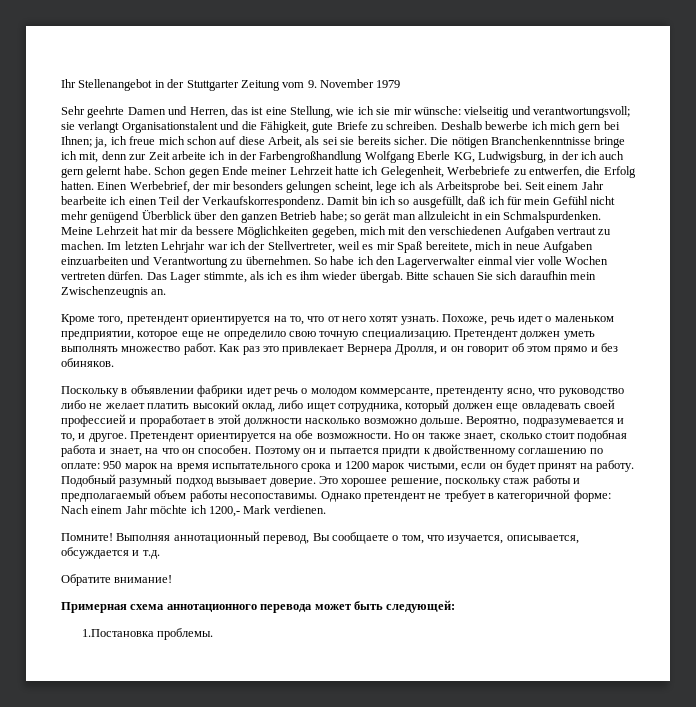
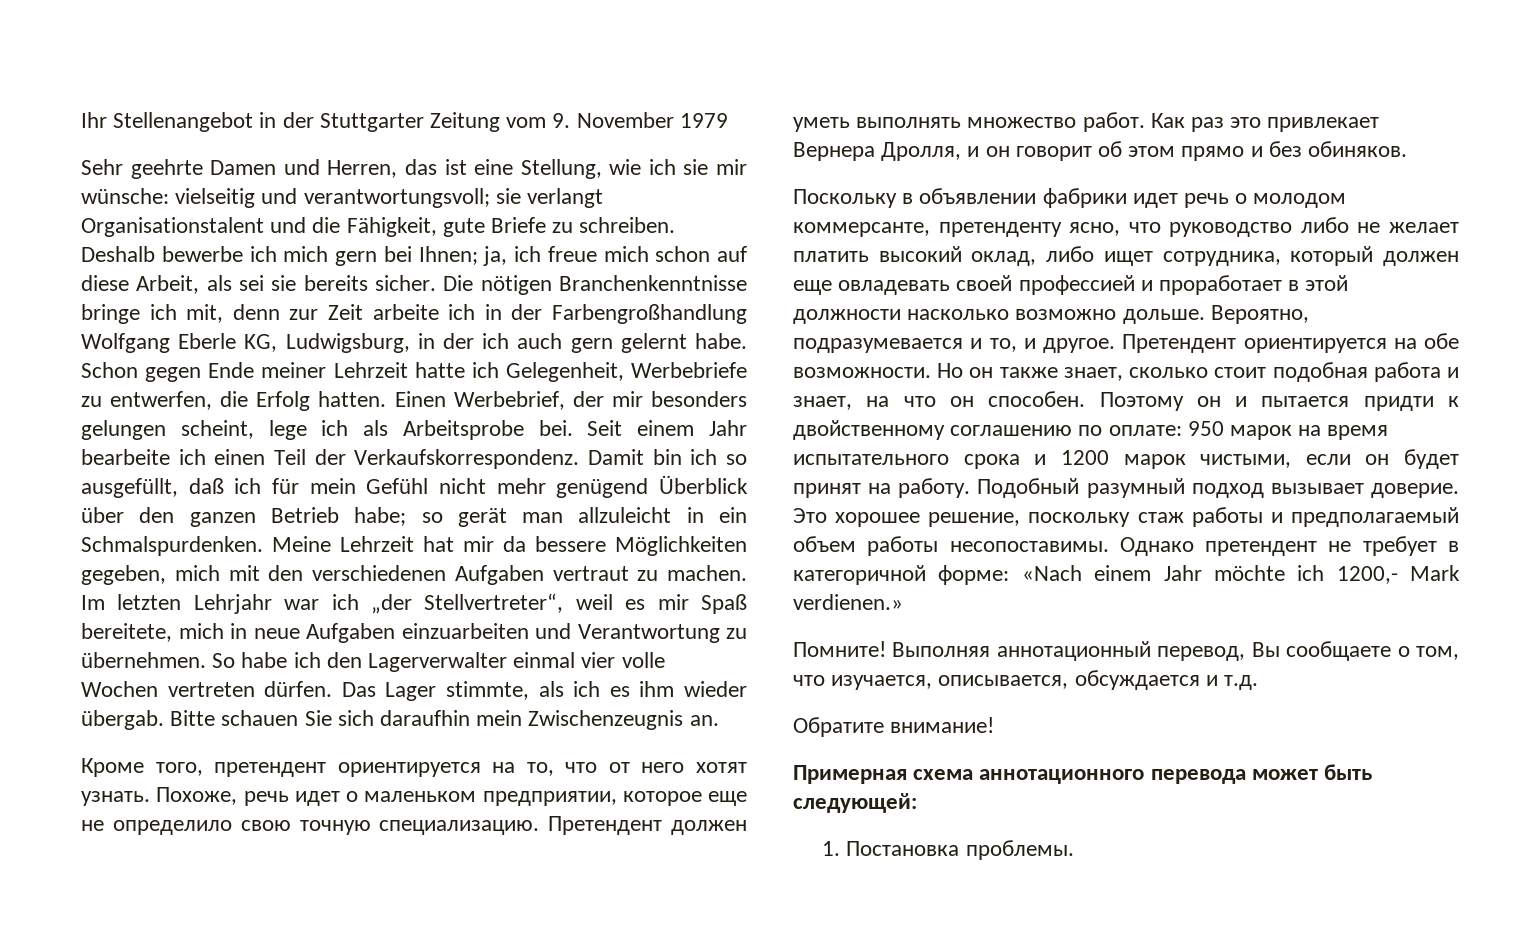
- Im letzten Lehrjahr war ich der Stellvertreter, weil es mir Spaß bereitete, mich in neue Aufgaben einzuarbeiten und Verantwortung zu übernehmen.
+ Im letzten Lehrjahr war ich „der Stellvertreter“, weil es mir Spaß bereitete, mich in neue Aufgaben einzuarbeiten und Verantwortung zu übernehmen.
- Однако претендент не требует в категоричной форме: Nach einem Jahr möchte ich 1200,- Mark verdienen.
+ Однако претендент не требует в категоричной форме: «Nach einem Jahr möchte ich 1200,- Mark verdienen.»
- 1.Постановка проблемы.
+ 1. Постановка проблемы.

